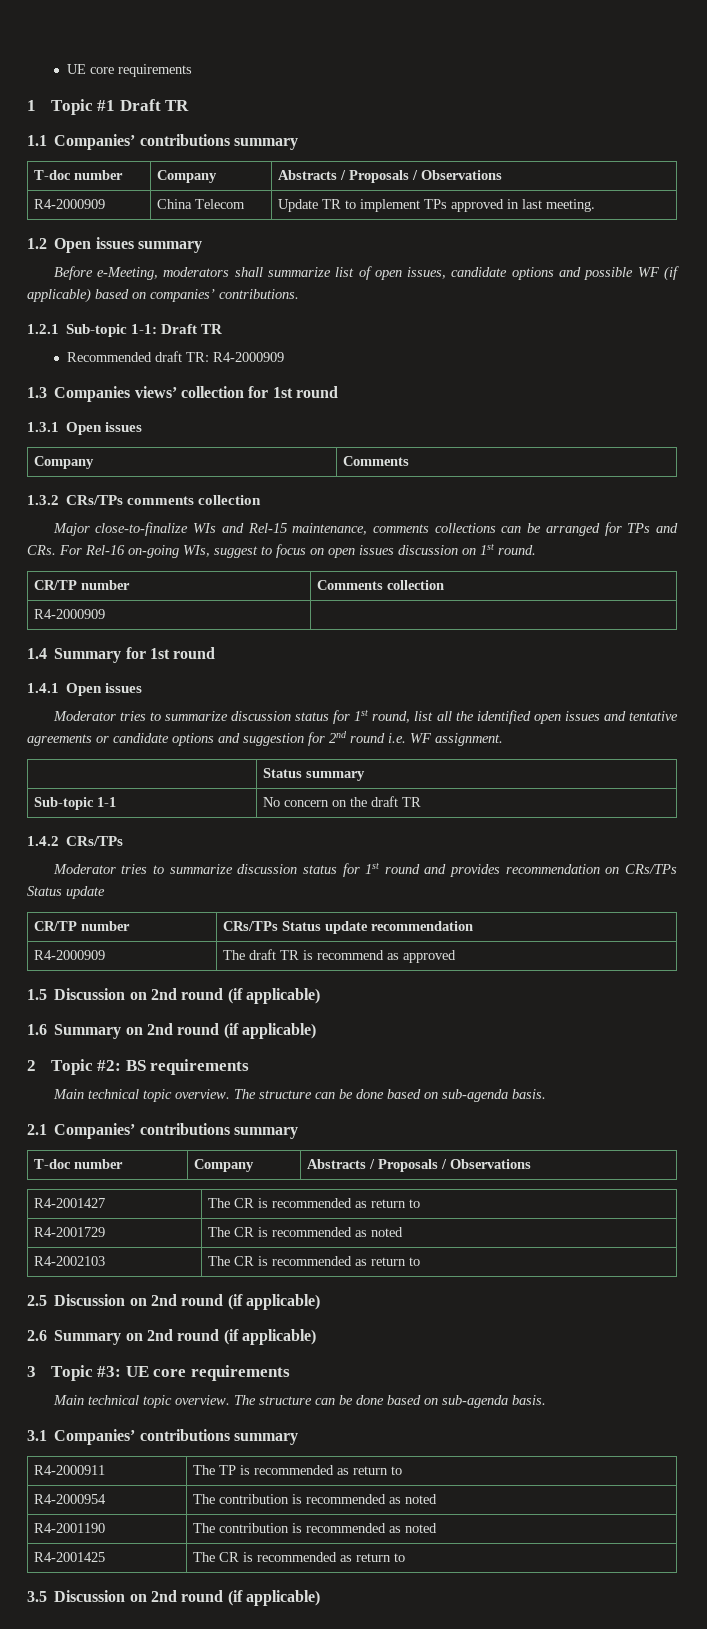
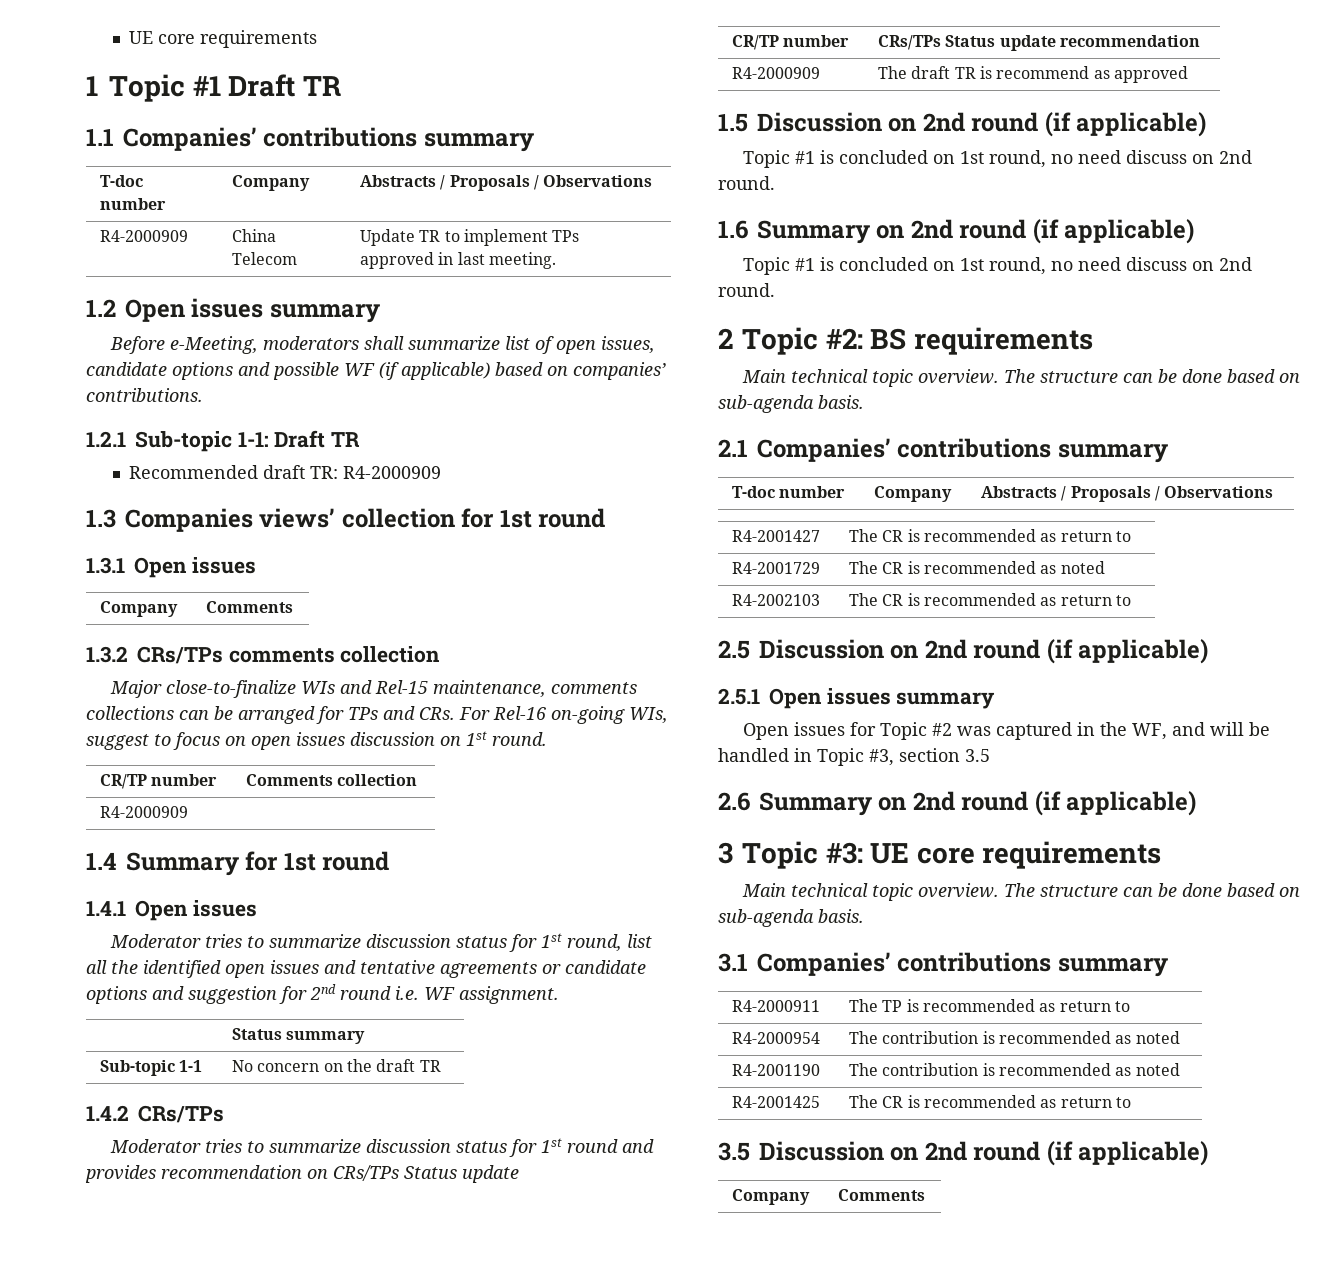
  1.5 Discussion on 2nd round (if applicable)
+ Topic #1 is concluded on 1st round, no need discuss on 2nd round.
  1.6 Summary on 2nd round (if applicable)
+ Topic #1 is concluded on 1st round, no need discuss on 2nd round.
+ 2.5.1 Open issues summary
+ Open issues for Topic #2 was captured in the WF, and will be handled in Topic #3, section 3.5
  3.5 Discussion on 2nd round (if applicable)
+ Company | Comments

